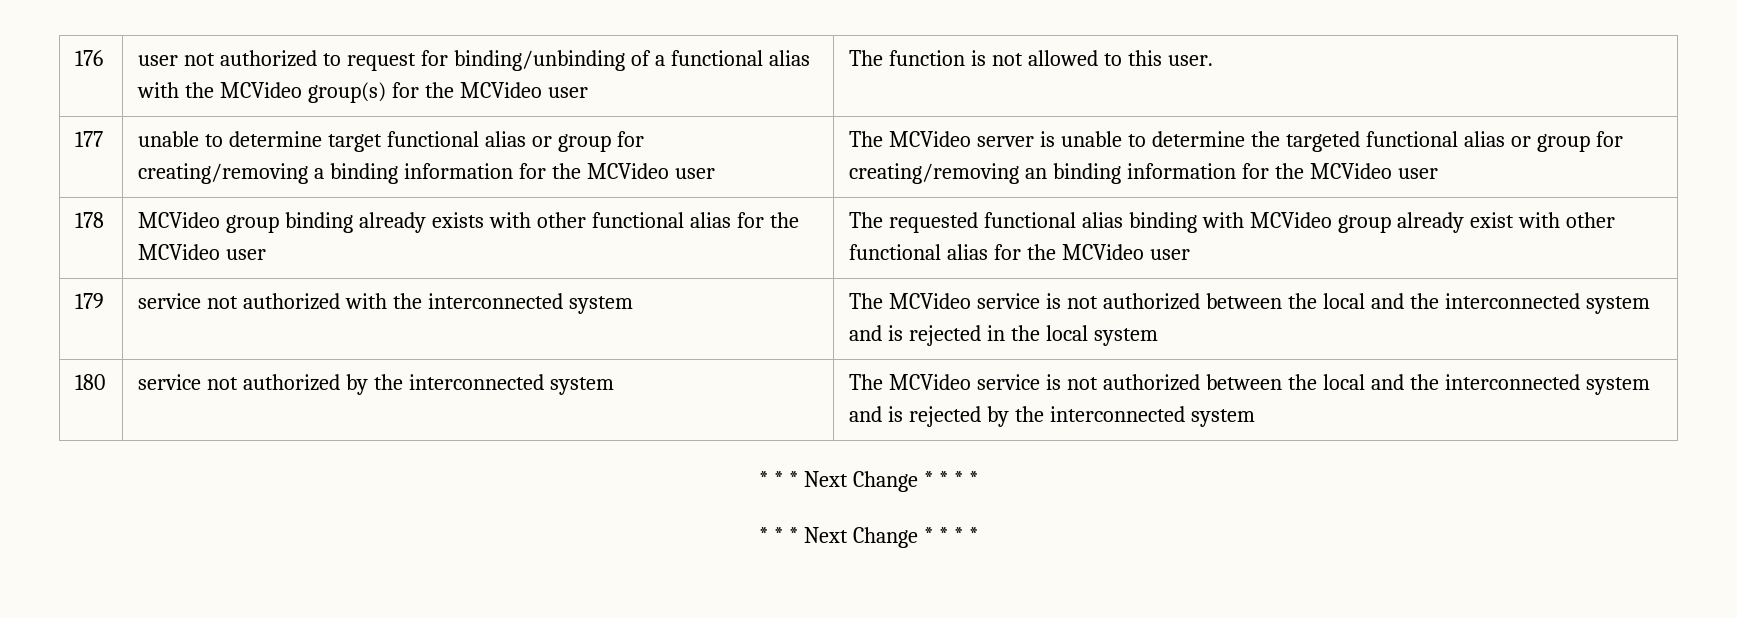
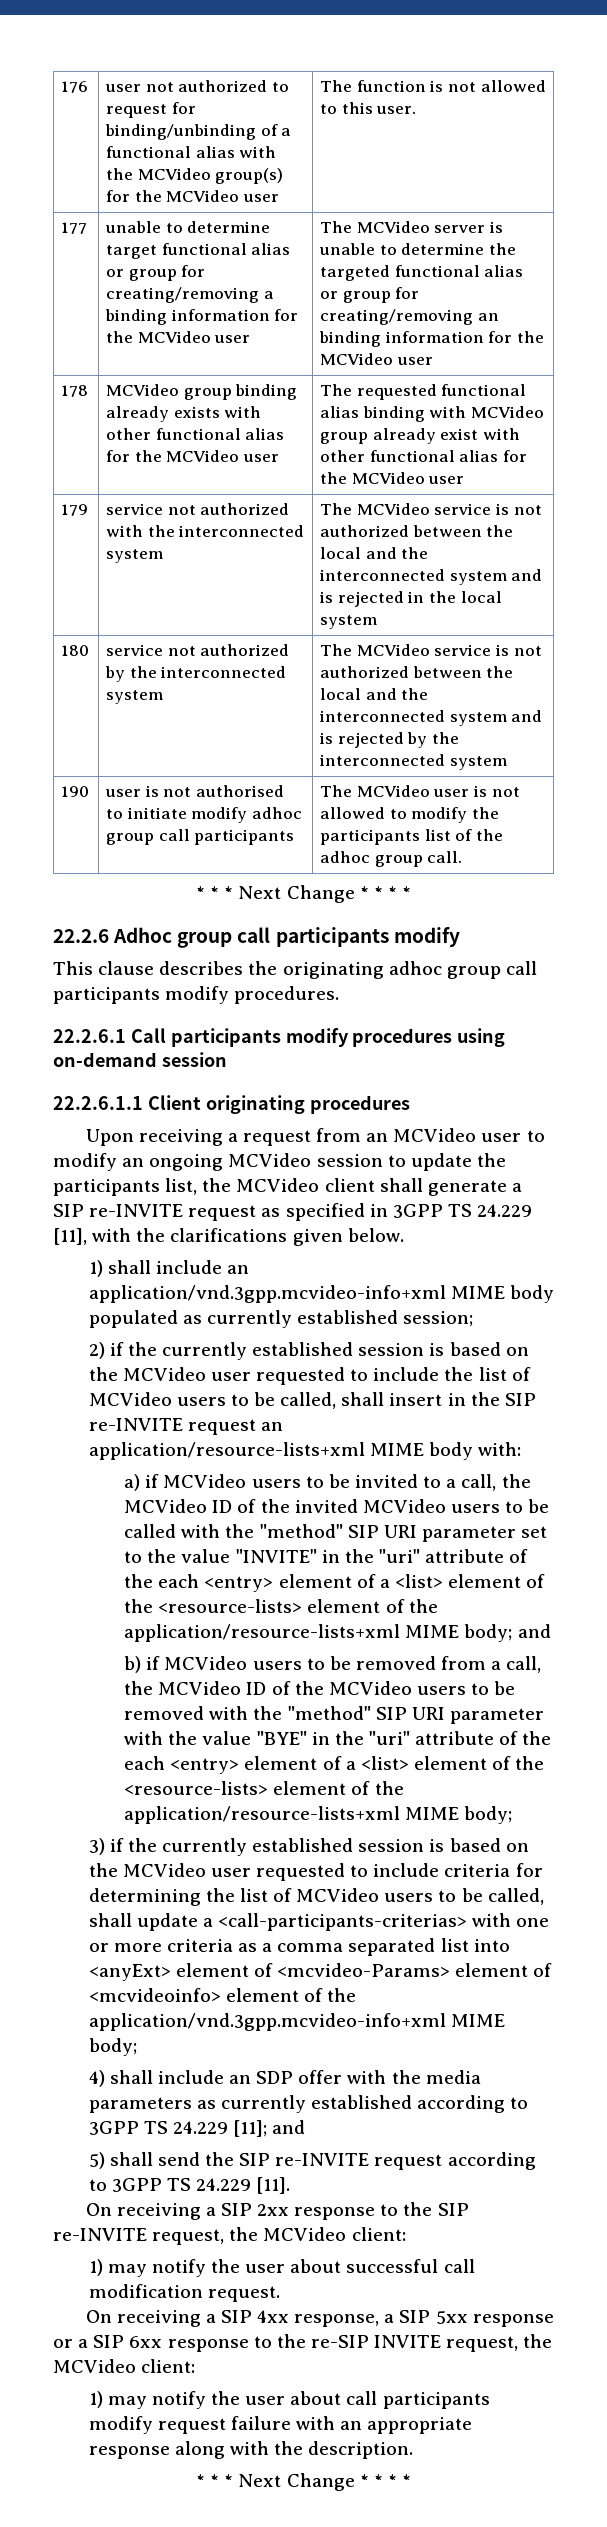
  180 | service not authorized by the interconnected system | The MCVideo service is not authorized between the local and the interconnected system and is rejected by the interconnected system
+ 190 | user is not authorised to initiate modify adhoc group call participants | The MCVideo user is not allowed to modify the participants list of the adhoc group call.
  * * * Next Change * * * *
+ 22.2.6 Adhoc group call participants modify
+ This clause describes the originating adhoc group call participants modify procedures.
+ 22.2.6.1 Call participants modify procedures using on-demand session
+ 22.2.6.1.1 Client originating procedures
+ Upon receiving a request from an MCVideo user to modify an ongoing MCVideo session to update the participants list, the MCVideo client shall generate a SIP re-INVITE request as specified in 3GPP TS 24.229 [11], with the clarifications given below.
+ 1) shall include an application/vnd.3gpp.mcvideo-info+xml MIME body populated as currently established session;
+ 2) if the currently established session is based on the MCVideo user requested to include the list of MCVideo users to be called, shall insert in the SIP re-INVITE request an application/resource-lists+xml MIME body with:
+ a) if MCVideo users to be invited to a call, the MCVideo ID of the invited MCVideo users to be called with the "method" SIP URI parameter set to the value "INVITE" in the "uri" attribute of the each <entry> element of a <list> element of the <resource-lists> element of the application/resource-lists+xml MIME body; and
+ b) if MCVideo users to be removed from a call, the MCVideo ID of the MCVideo users to be removed with the "method" SIP URI parameter with the value "BYE" in the "uri" attribute of the each <entry> element of a <list> element of the <resource-lists> element of the application/resource-lists+xml MIME body;
+ 3) if the currently established session is based on the MCVideo user requested to include criteria for determining the list of MCVideo users to be called, shall update a <call-participants-criterias> with one or more criteria as a comma separated list into <anyExt> element of <mcvideo-Params> element of <mcvideoinfo> element of the application/vnd.3gpp.mcvideo-info+xml MIME body;
+ 4) shall include an SDP offer with the media parameters as currently established according to 3GPP TS 24.229 [11]; and
+ 5) shall send the SIP re-INVITE request according to 3GPP TS 24.229 [11].
+ On receiving a SIP 2xx response to the SIP re-INVITE request, the MCVideo client:
+ 1) may notify the user about successful call modification request.
+ On receiving a SIP 4xx response, a SIP 5xx response or a SIP 6xx response to the re-SIP INVITE request, the MCVideo client:
+ 1) may notify the user about call participants modify request failure with an appropriate response along with the description.

